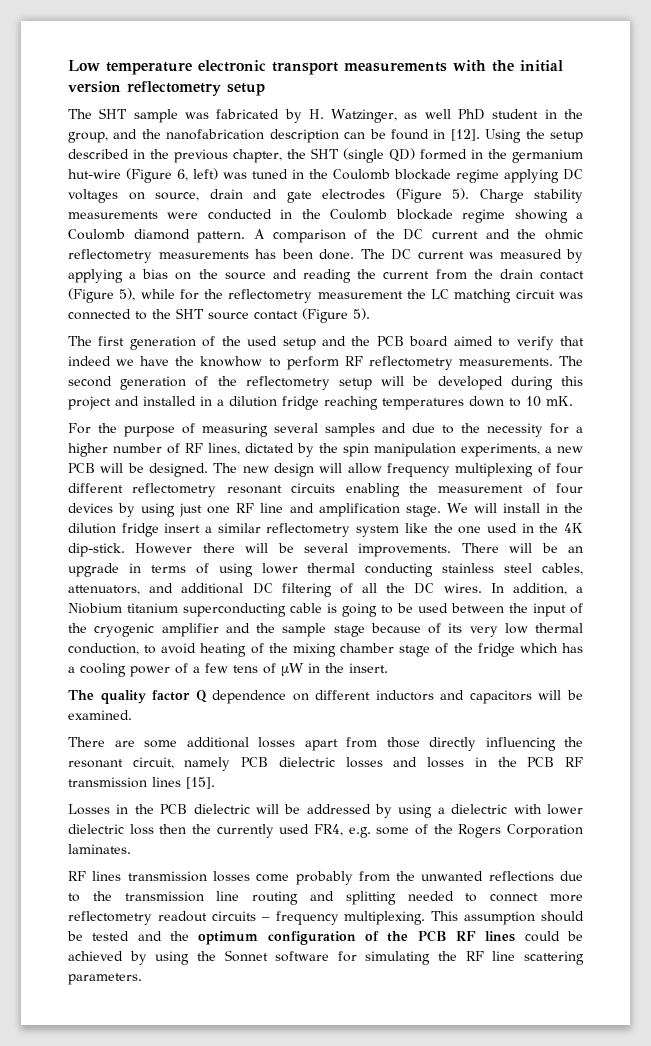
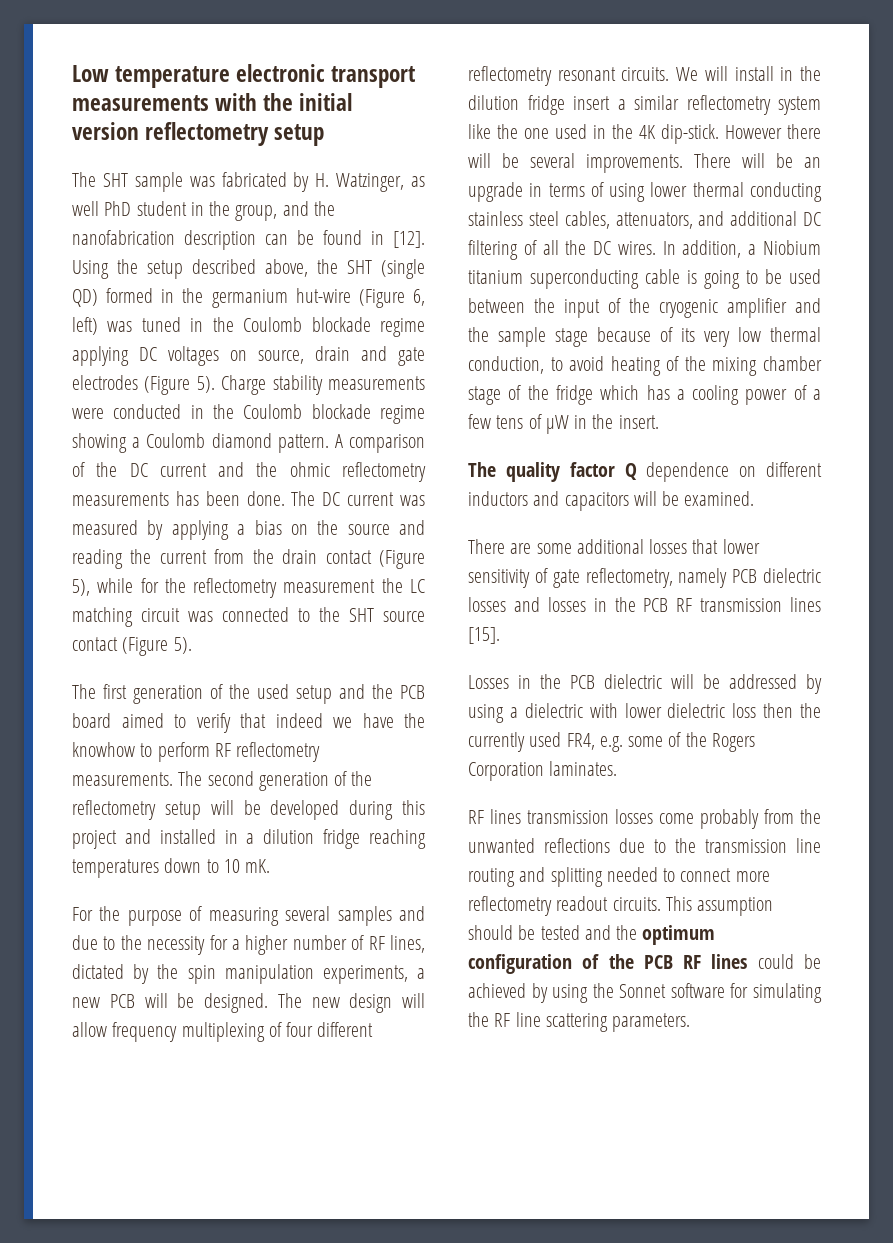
- Using the setup described in the previous chapter, the SHT (single QD) formed in the germanium hut-wire (Figure 6, left) was tuned in the Coulomb blockade regime applying DC voltages on source, drain and gate electrodes (Figure 5).
+ Using the setup described above, the SHT (single QD) formed in the germanium hut-wire (Figure 6, left) was tuned in the Coulomb blockade regime applying DC voltages on source, drain and gate electrodes (Figure 5).
- The new design will allow frequency multiplexing of four different reflectometry resonant circuits enabling the measurement of four devices by using just one RF line and amplification stage.
+ The new design will allow frequency multiplexing of four different reflectometry resonant circuits.
- There are some additional losses apart from those directly influencing the resonant circuit, namely PCB dielectric losses and losses in the PCB RF transmission lines [15].
+ There are some additional losses that lower sensitivity of gate reflectometry, namely PCB dielectric losses and losses in the PCB RF transmission lines [15].
- RF lines transmission losses come probably from the unwanted reflections due to the transmission line routing and splitting needed to connect more reflectometry readout circuits – frequency multiplexing.
+ RF lines transmission losses come probably from the unwanted reflections due to the transmission line routing and splitting needed to connect more reflectometry readout circuits.

